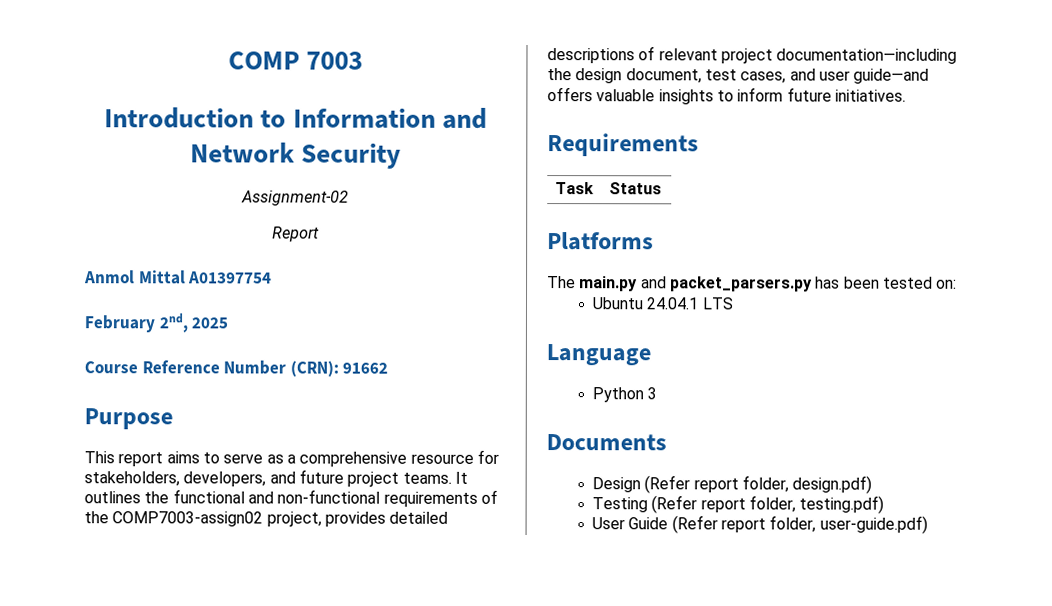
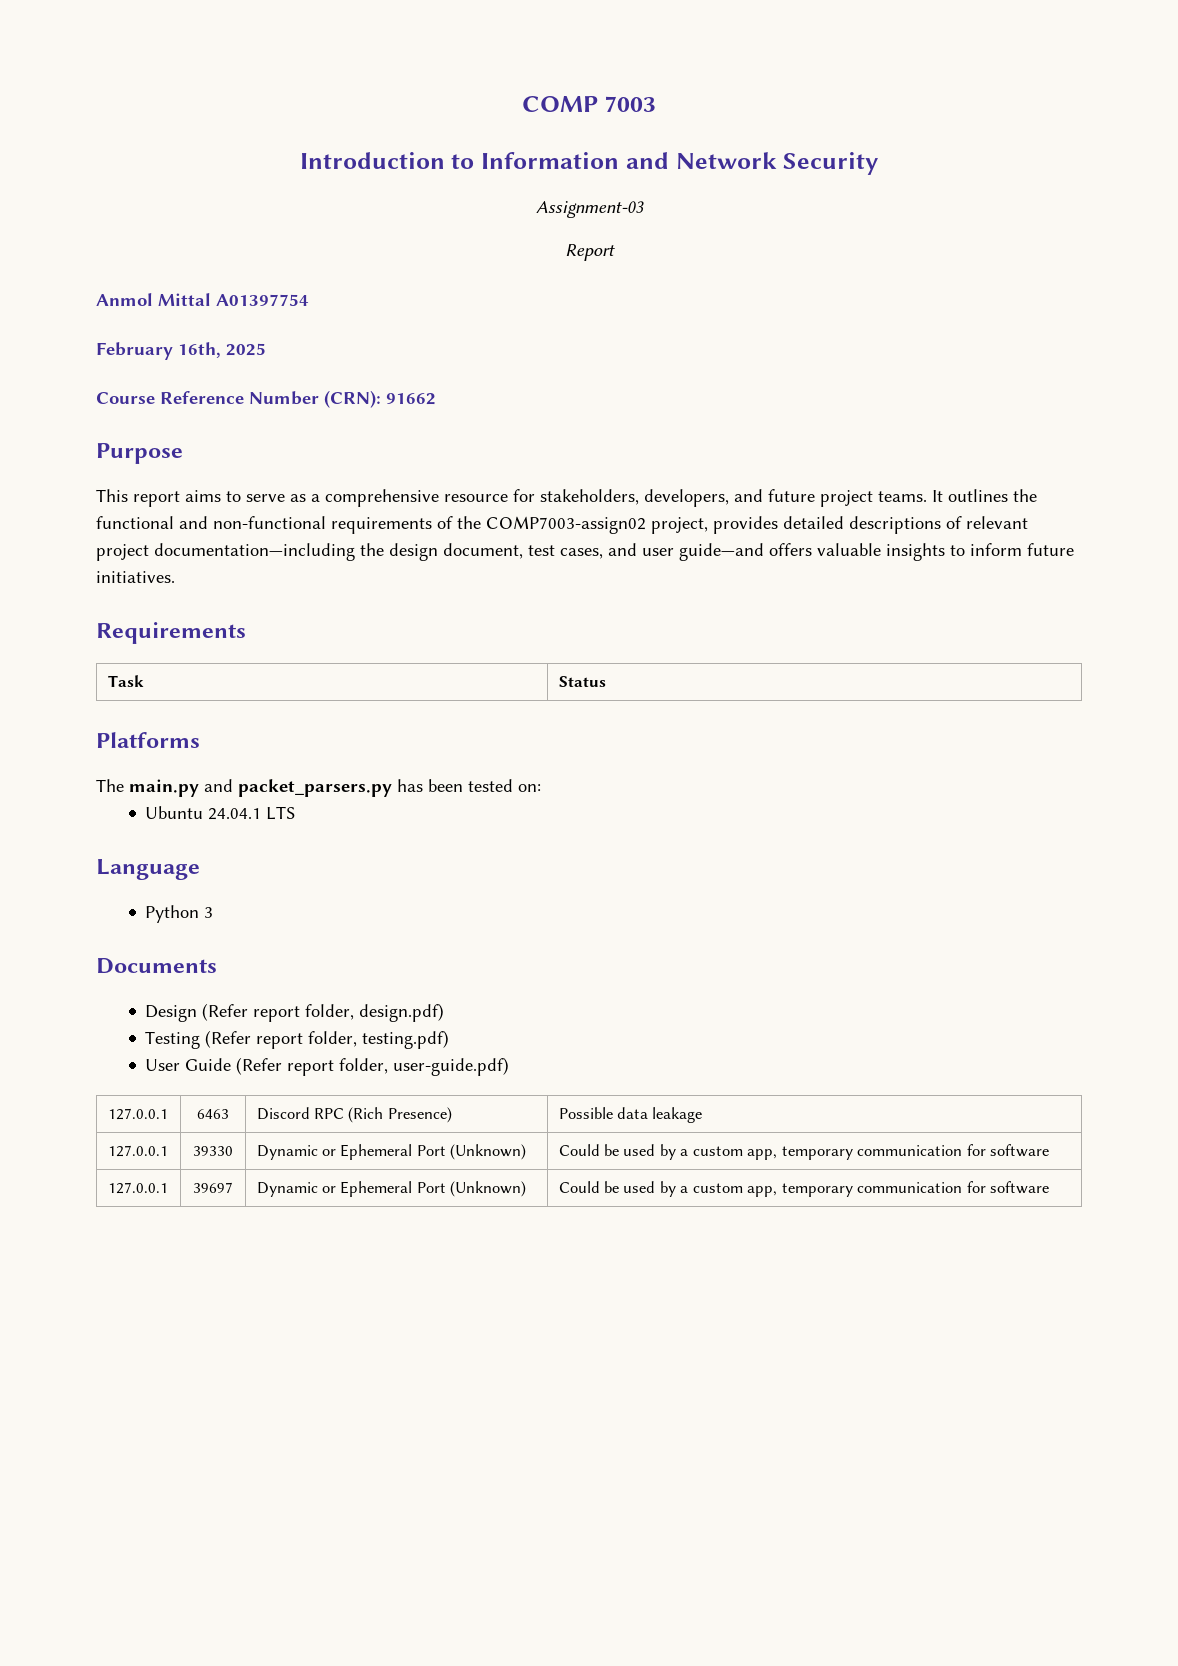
- Assignment-02
+ Assignment-03
- February 2nd, 2025
+ February 16th, 2025
+ 127.0.0.1 | 6463 | Discord RPC (Rich Presence) | Possible data leakage
+ 127.0.0.1 | 39330 | Dynamic or Ephemeral Port (Unknown) | Could be used by a custom app, temporary communication for software
+ 127.0.0.1 | 39697 | Dynamic or Ephemeral Port (Unknown) | Could be used by a custom app, temporary communication for software

